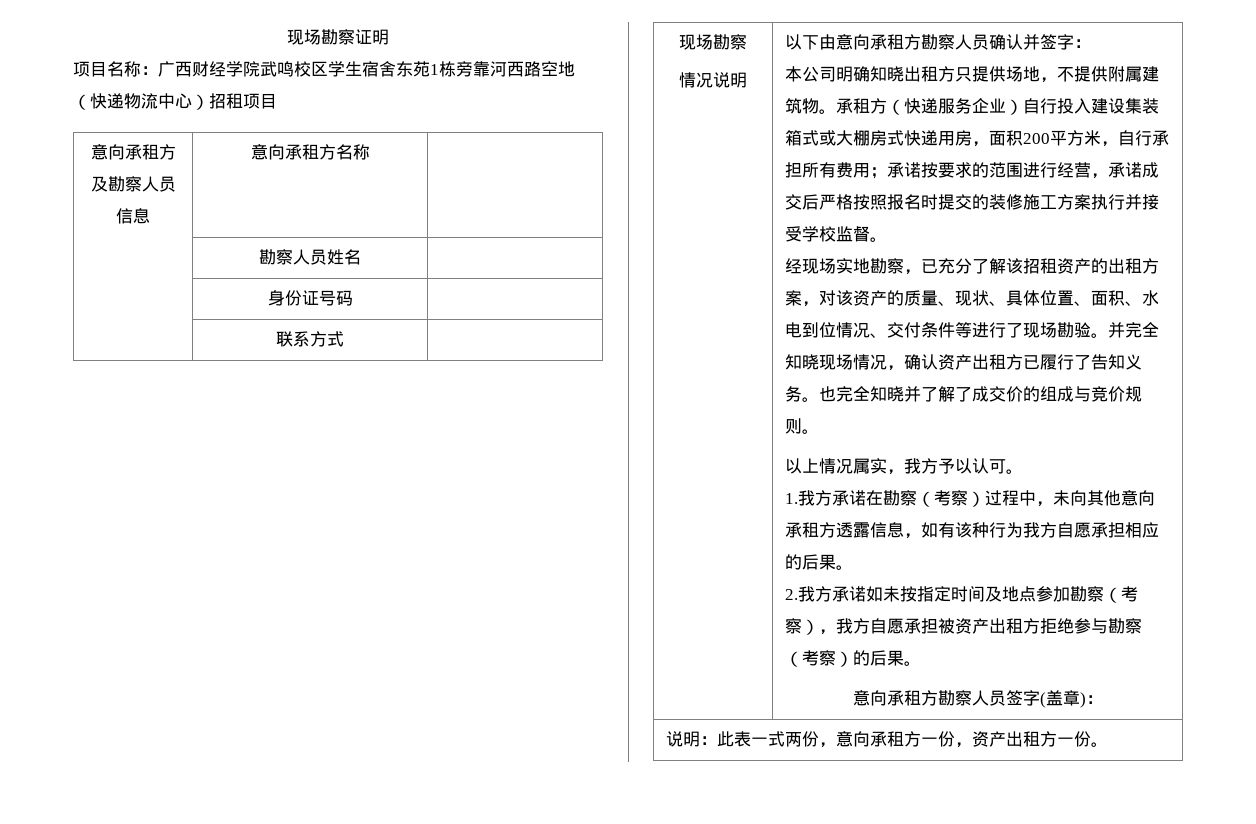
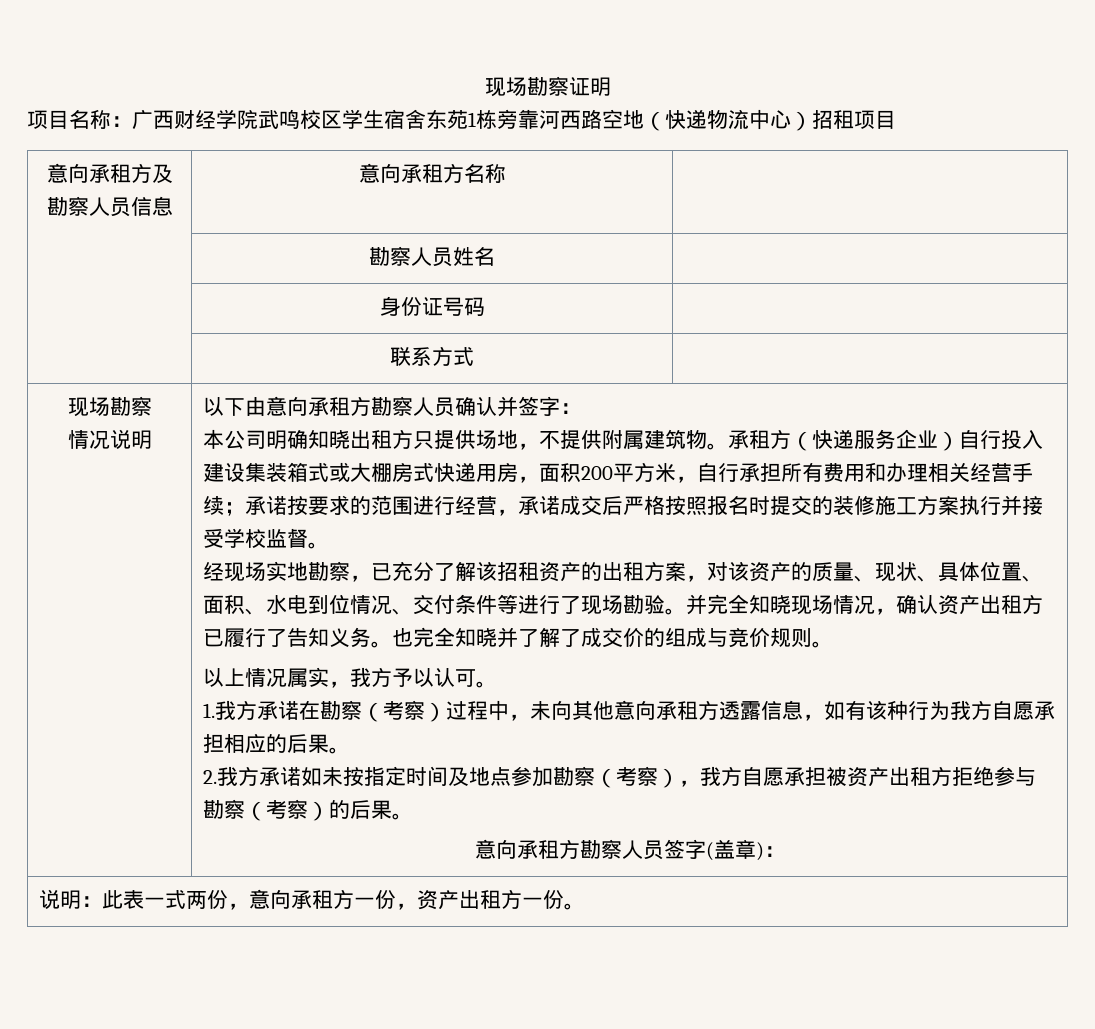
- 承租方（快递服务企业）自行投入建设集装箱式或大棚房式快递用房，面积200平方米，自行承担所有费用；承诺按要求的范围进行经营，承诺成交后严格按照报名时提交的装修施工方案执行并接受学校监督。
+ 承租方（快递服务企业）自行投入建设集装箱式或大棚房式快递用房，面积200平方米，自行承担所有费用和办理相关经营手续；承诺按要求的范围进行经营，承诺成交后严格按照报名时提交的装修施工方案执行并接受学校监督。

